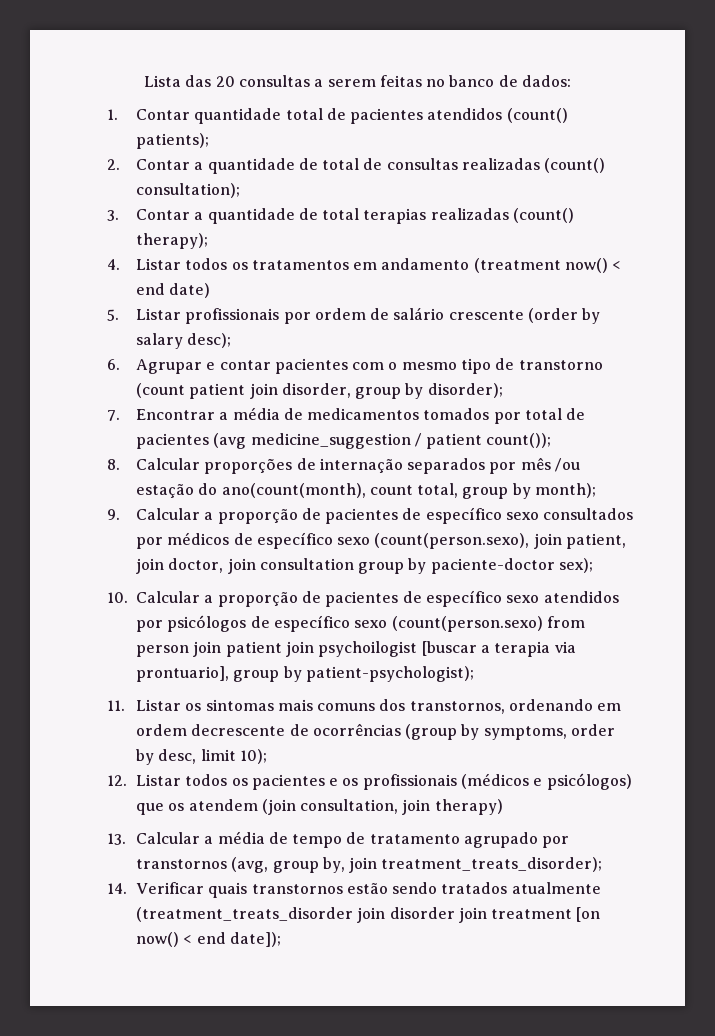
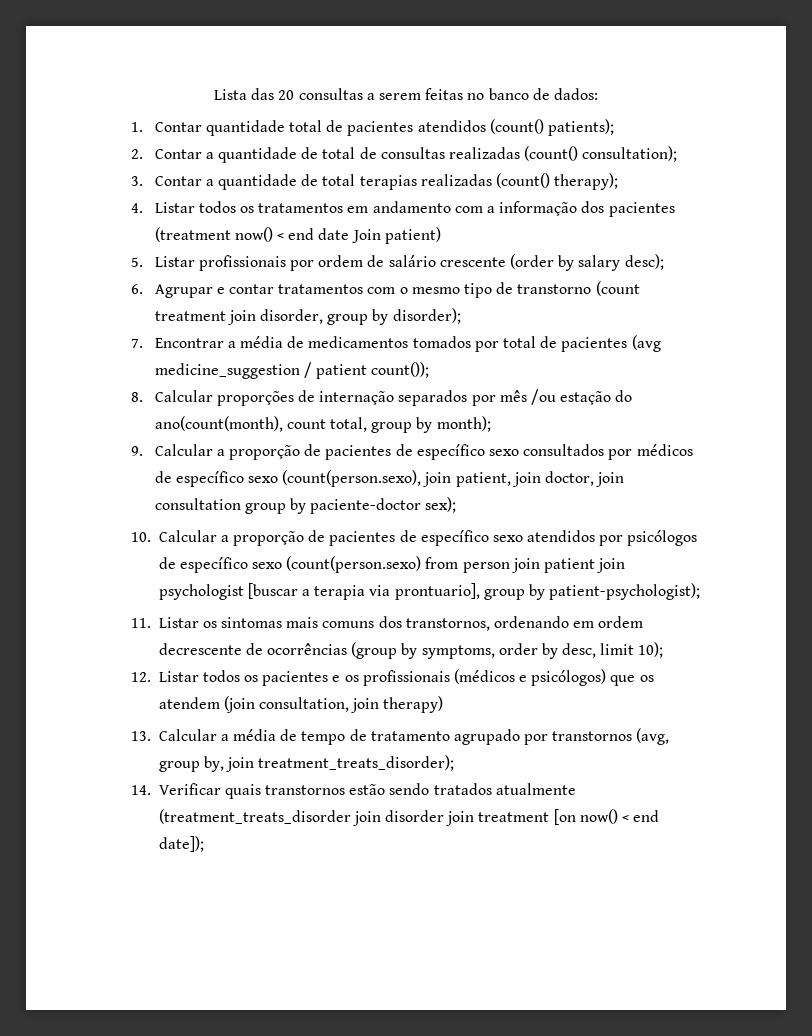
- 4. Listar todos os tratamentos em andamento (treatment now() < end date)
+ 4. Listar todos os tratamentos em andamento com a informação dos pacientes (treatment now() < end date Join patient)
- 6. Agrupar e contar pacientes com o mesmo tipo de transtorno (count patient join disorder, group by disorder);
+ 6. Agrupar e contar tratamentos com o mesmo tipo de transtorno (count treatment join disorder, group by disorder);
- 10. Calcular a proporção de pacientes de específico sexo atendidos por psicólogos de específico sexo (count(person.sexo) from person join patient join psychoilogist [buscar a terapia via prontuario], group by patient-psychologist);
+ 10. Calcular a proporção de pacientes de específico sexo atendidos por psicólogos de específico sexo (count(person.sexo) from person join patient join psychologist [buscar a terapia via prontuario], group by patient-psychologist);

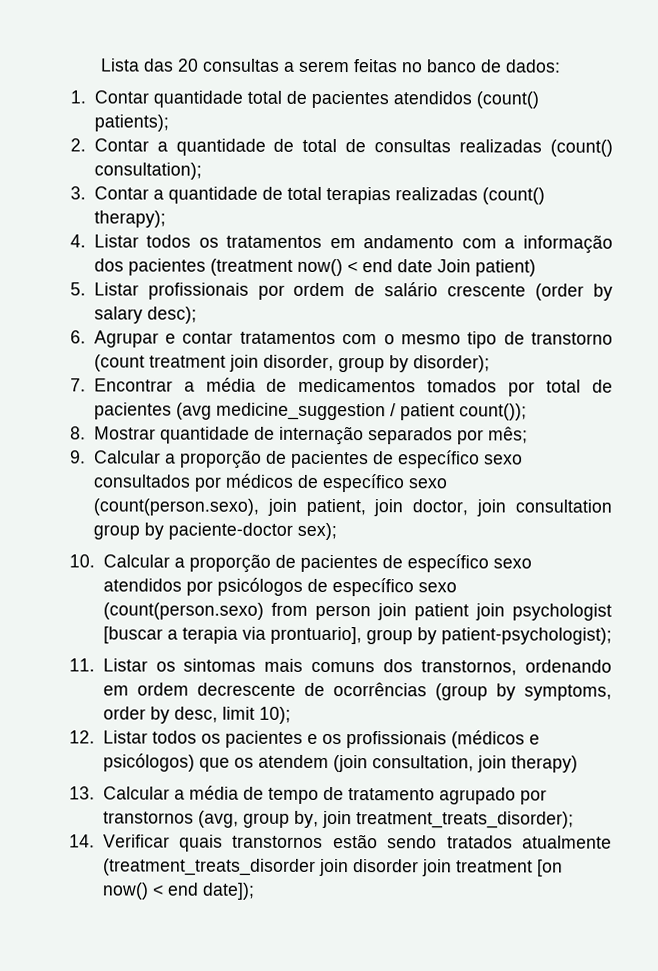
- 8. Calcular proporções de internação separados por mês /ou estação do ano(count(month), count total, group by month);
+ 8. Mostrar quantidade de internação separados por mês;

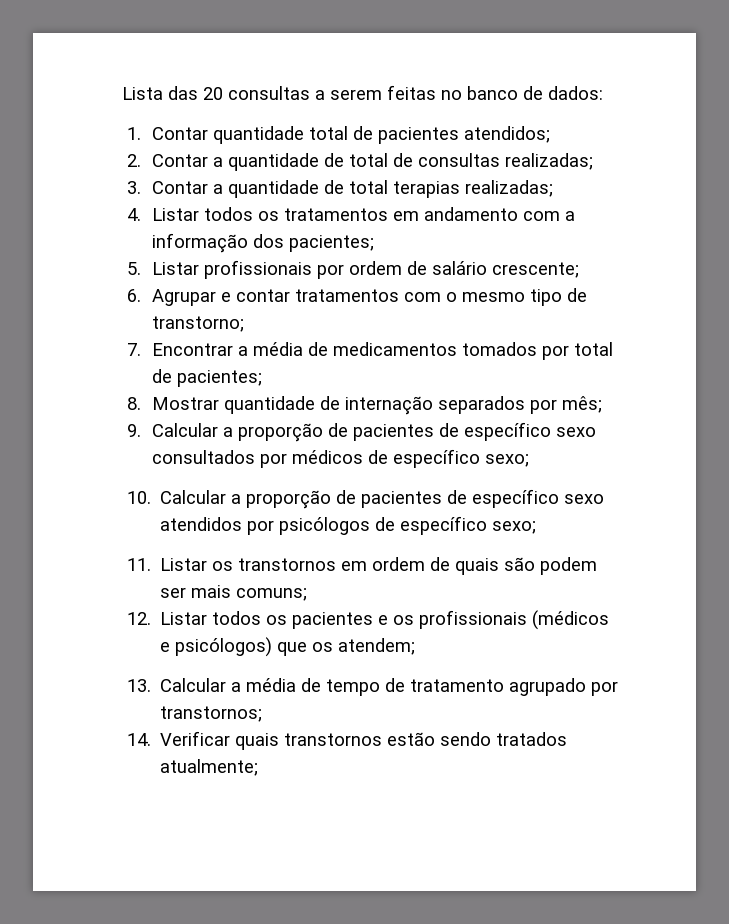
- 1. Contar quantidade total de pacientes atendidos (count() patients);
+ 1. Contar quantidade total de pacientes atendidos;
- 2. Contar a quantidade de total de consultas realizadas (count() consultation);
+ 2. Contar a quantidade de total de consultas realizadas;
- 3. Contar a quantidade de total terapias realizadas (count() therapy);
+ 3. Contar a quantidade de total terapias realizadas;
- 4. Listar todos os tratamentos em andamento com a informação dos pacientes (treatment now() < end date Join patient)
+ 4. Listar todos os tratamentos em andamento com a informação dos pacientes;
- 5. Listar profissionais por ordem de salário crescente (order by salary desc);
+ 5. Listar profissionais por ordem de salário crescente;
- 6. Agrupar e contar tratamentos com o mesmo tipo de transtorno (count treatment join disorder, group by disorder);
+ 6. Agrupar e contar tratamentos com o mesmo tipo de transtorno;
- 7. Encontrar a média de medicamentos tomados por total de pacientes (avg medicine_suggestion / patient count());
+ 7. Encontrar a média de medicamentos tomados por total de pacientes;
- 9. Calcular a proporção de pacientes de específico sexo consultados por médicos de específico sexo (count(person.sexo), join patient, join doctor, join consultation group by paciente-doctor sex);
+ 9. Calcular a proporção de pacientes de específico sexo consultados por médicos de específico sexo;
- 10. Calcular a proporção de pacientes de específico sexo atendidos por psicólogos de específico sexo (count(person.sexo) from person join patient join psychologist [buscar a terapia via prontuario], group by patient-psychologist);
- 11. Listar os sintomas mais comuns dos transtornos, ordenando em ordem decrescente de ocorrências (group by symptoms, order by desc, limit 10);
+ 10. Calcular a proporção de pacientes de específico sexo atendidos por psicólogos de específico sexo;
+ 11. Listar os transtornos em ordem de quais são podem ser mais comuns;
- 12. Listar todos os pacientes e os profissionais (médicos e psicólogos) que os atendem (join consultation, join therapy)
+ 12. Listar todos os pacientes e os profissionais (médicos e psicólogos) que os atendem;
- 13. Calcular a média de tempo de tratamento agrupado por transtornos (avg, group by, join treatment_treats_disorder);
+ 13. Calcular a média de tempo de tratamento agrupado por transtornos;
- 14. Verificar quais transtornos estão sendo tratados atualmente (treatment_treats_disorder join disorder join treatment [on now() < end date]);
+ 14. Verificar quais transtornos estão sendo tratados atualmente;

